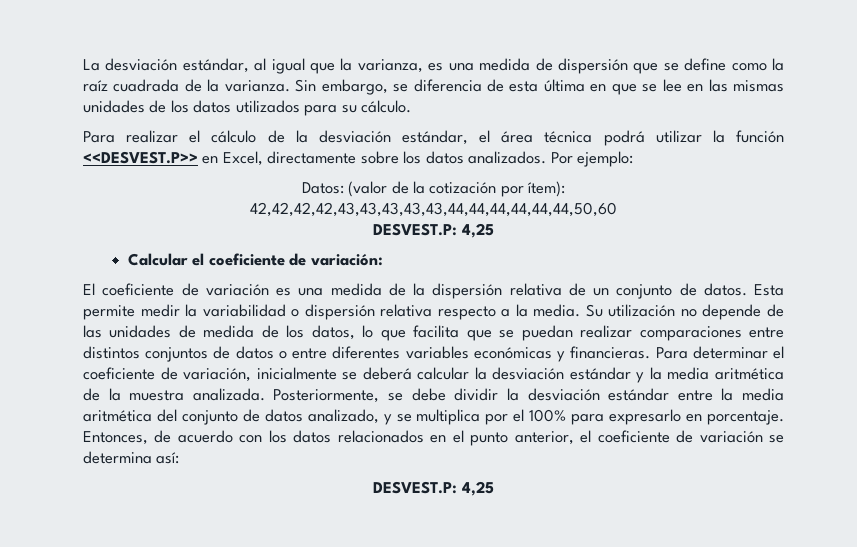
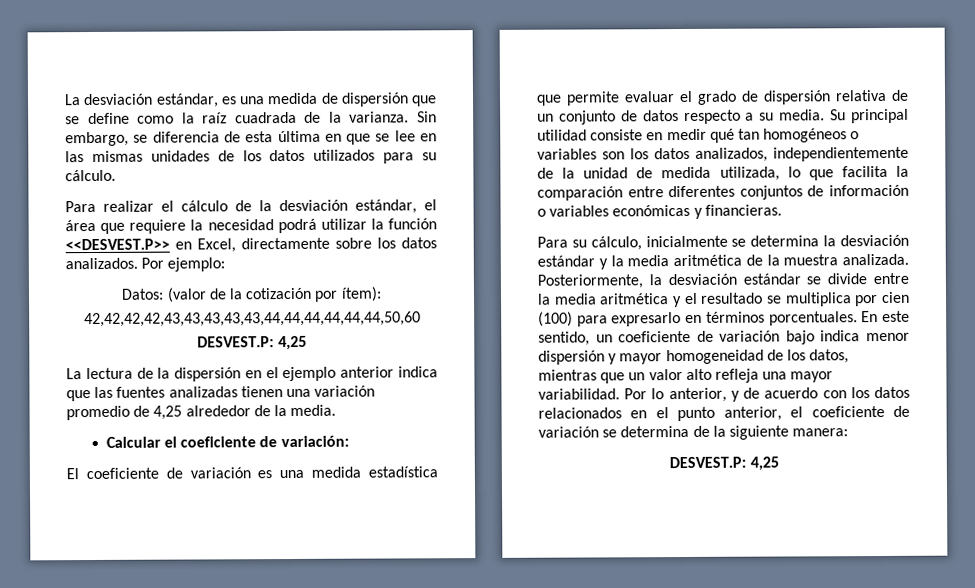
- La desviación estándar, al igual que la varianza, es una medida de dispersión que se define como la raíz cuadrada de la varianza.
+ La desviación estándar, es una medida de dispersión que se define como la raíz cuadrada de la varianza.
- Para realizar el cálculo de la desviación estándar, el área técnica podrá utilizar la función <<DESVEST.P>> en Excel, directamente sobre los datos analizados.
+ Para realizar el cálculo de la desviación estándar, el área que requiere la necesidad podrá utilizar la función <<DESVEST.P>> en Excel, directamente sobre los datos analizados.
+ La lectura de la dispersión en el ejemplo anterior indica que las fuentes analizadas tienen una variación promedio de 4,25 alrededor de la media.
- El coeficiente de variación es una medida de la dispersión relativa de un conjunto de datos. Esta permite medir la variabilidad o dispersión relativa respecto a la media.
+ El coeficiente de variación es una medida estadística que permite evaluar el grado de dispersión relativa de un conjunto de datos respecto a su media.
- Su utilización no depende de las unidades de medida de los datos, lo que facilita que se puedan realizar comparaciones entre distintos conjuntos de datos o entre diferentes variables económicas y financieras. Para determinar el coeficiente de variación, inicialmente se deberá calcular la desviación estándar y la media aritmética de la muestra analizada.
+ Su principal utilidad consiste en medir qué tan homogéneos o variables son los datos analizados, independientemente de la unidad de medida utilizada, lo que facilita la comparación entre diferentes conjuntos de información o variables económicas y financieras.
+ Para su cálculo, inicialmente se determina la desviación estándar y la media aritmética de la muestra analizada.
- Posteriormente, se debe dividir la desviación estándar entre la media aritmética del conjunto de datos analizado, y se multiplica por el 100% para expresarlo en porcentaje. Entonces, de acuerdo con los datos relacionados en el punto anterior, el coeficiente de variación se determina así:
+ Posteriormente, la desviación estándar se divide entre la media aritmética y el resultado se multiplica por cien (100) para expresarlo en términos porcentuales. En este sentido, un coeficiente de variación bajo indica menor dispersión y mayor homogeneidad de los datos, mientras que un valor alto refleja una mayor variabilidad. Por lo anterior, y de acuerdo con los datos relacionados en el punto anterior, el coeficiente de variación se determina de la siguiente manera:

